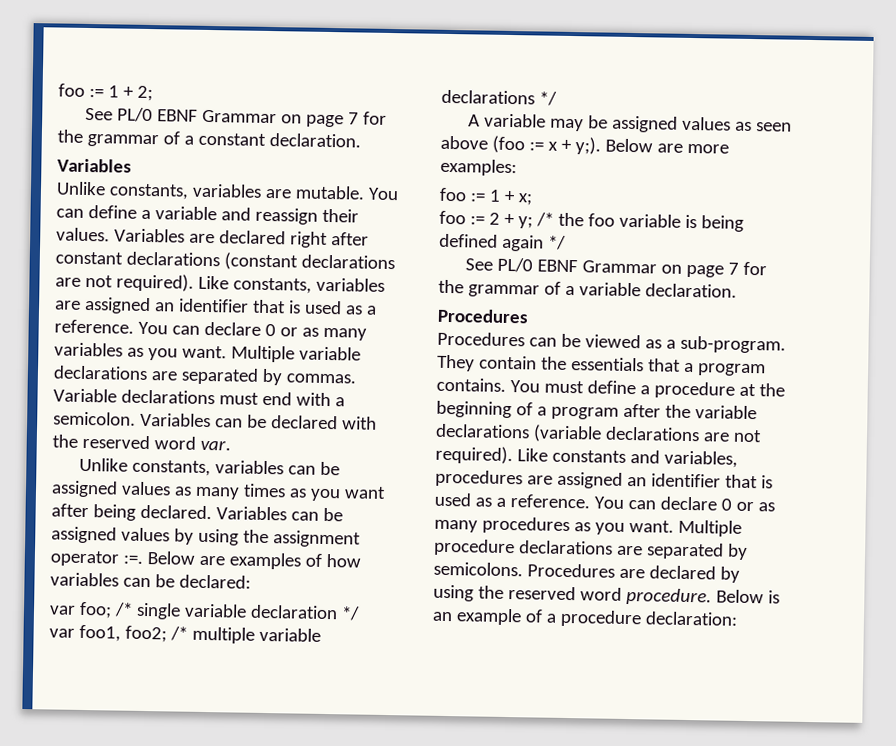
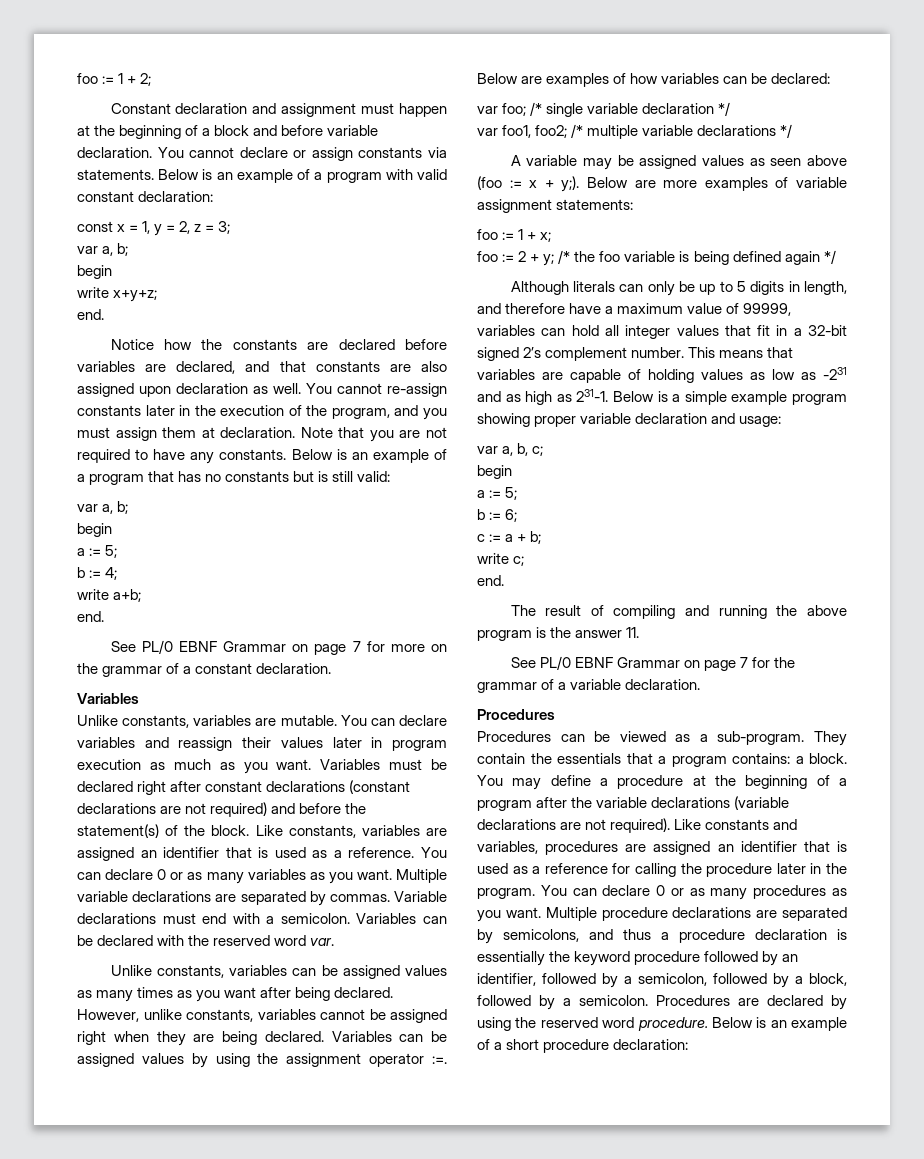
- See PL/0 EBNF Grammar on page 7 for the grammar of a constant declaration.
+ Constant declaration and assignment must happen at the beginning of a block and before variable declaration. You cannot declare or assign constants via statements. Below is an example of a program with valid constant declaration:
+ const x = 1, y = 2, z = 3;
+ var a, b;
+ begin
+ write x+y+z;
+ end.
+ Notice how the constants are declared before variables are declared, and that constants are also assigned upon declaration as well. You cannot re-assign constants later in the execution of the program, and you must assign them at declaration. Note that you are not required to have any constants. Below is an example of a program that has no constants but is still valid:
+ var a, b;
+ begin
+ a := 5;
+ b := 4;
+ write a+b;
+ end.
+ See PL/0 EBNF Grammar on page 7 for more on the grammar of a constant declaration.
- You can define a variable and reassign their values. Variables are declared right after constant declarations (constant declarations are not required).
+ You can declare variables and reassign their values later in program execution as much as you want. Variables must be declared right after constant declarations (constant declarations are not required) and before the statement(s) of the block.
+ However, unlike constants, variables cannot be assigned right when they are being declared.
- Below are more examples:
+ Below are more examples of variable assignment statements:
+ Although literals can only be up to 5 digits in length, and therefore have a maximum value of 99999, variables can hold all integer values that fit in a 32-bit signed 2’s complement number. This means that variables are capable of holding values as low as -231 and as high as 231-1. Below is a simple example program showing proper variable declaration and usage:
+ var a, b, c;
+ begin
+ a := 5;
+ b := 6;
+ c := a + b;
+ write c;
+ end.
+ The result of compiling and running the above program is the answer 11.
- They contain the essentials that a program contains. You must define a procedure at the beginning of a program after the variable declarations (variable declarations are not required).
+ They contain the essentials that a program contains: a block. You may define a procedure at the beginning of a program after the variable declarations (variable declarations are not required).
- Like constants and variables, procedures are assigned an identifier that is used as a reference.
+ Like constants and variables, procedures are assigned an identifier that is used as a reference for calling the procedure later in the program.
- Multiple procedure declarations are separated by semicolons.
+ Multiple procedure declarations are separated by semicolons, and thus a procedure declaration is essentially the keyword procedure followed by an identifier, followed by a semicolon, followed by a block, followed by a semicolon.
- Below is an example of a procedure declaration:
+ Below is an example of a short procedure declaration:

